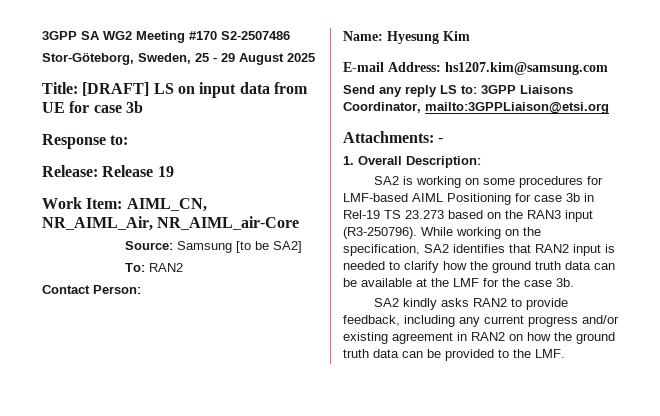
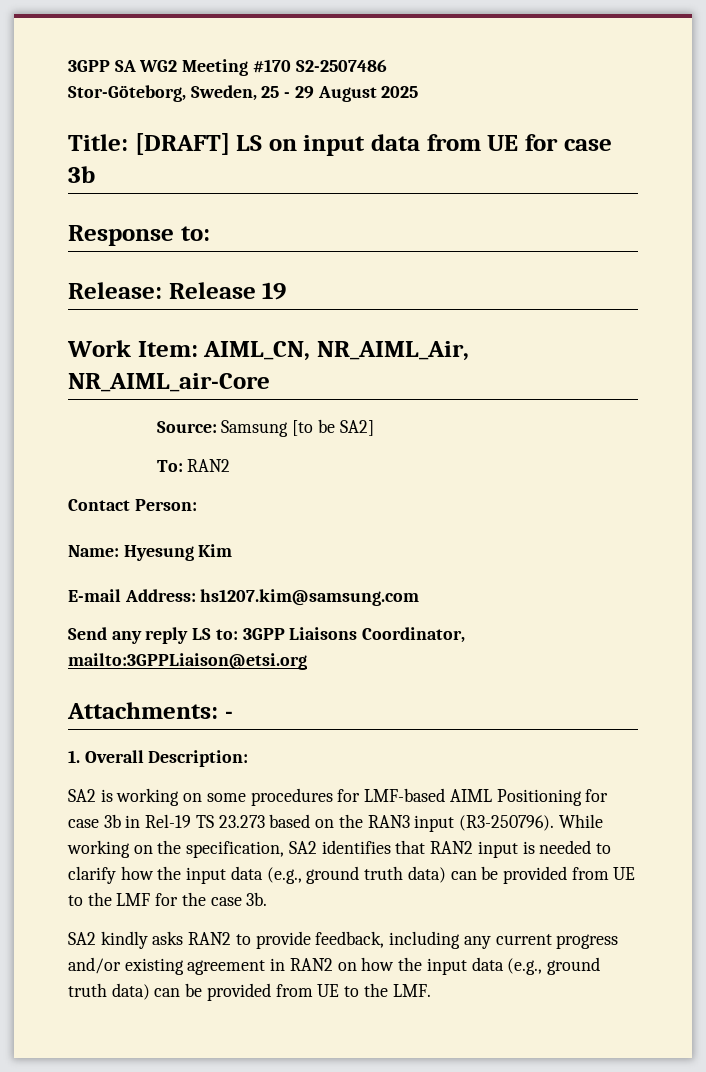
- While working on the specification, SA2 identifies that RAN2 input is needed to clarify how the ground truth data can be available at the LMF for the case 3b.
+ While working on the specification, SA2 identifies that RAN2 input is needed to clarify how the input data (e.g., ground truth data) can be provided from UE to the LMF for the case 3b.
- SA2 kindly asks RAN2 to provide feedback, including any current progress and/or existing agreement in RAN2 on how the ground truth data can be provided to the LMF.
+ SA2 kindly asks RAN2 to provide feedback, including any current progress and/or existing agreement in RAN2 on how the input data (e.g., ground truth data) can be provided from UE to the LMF.

